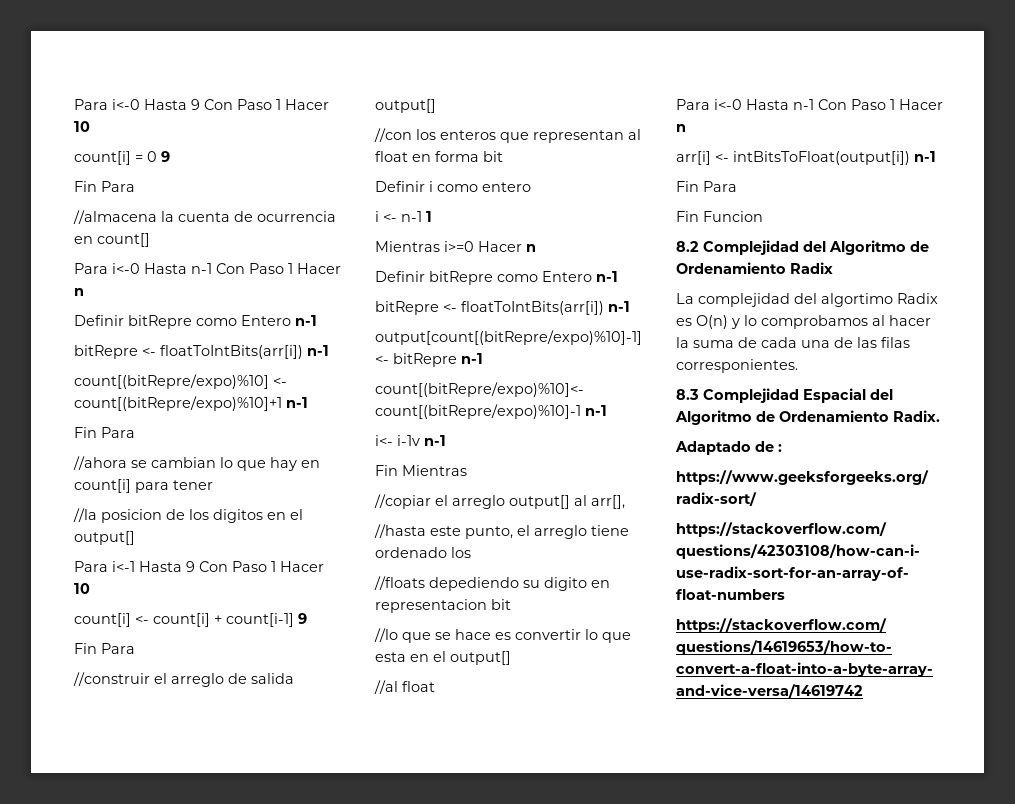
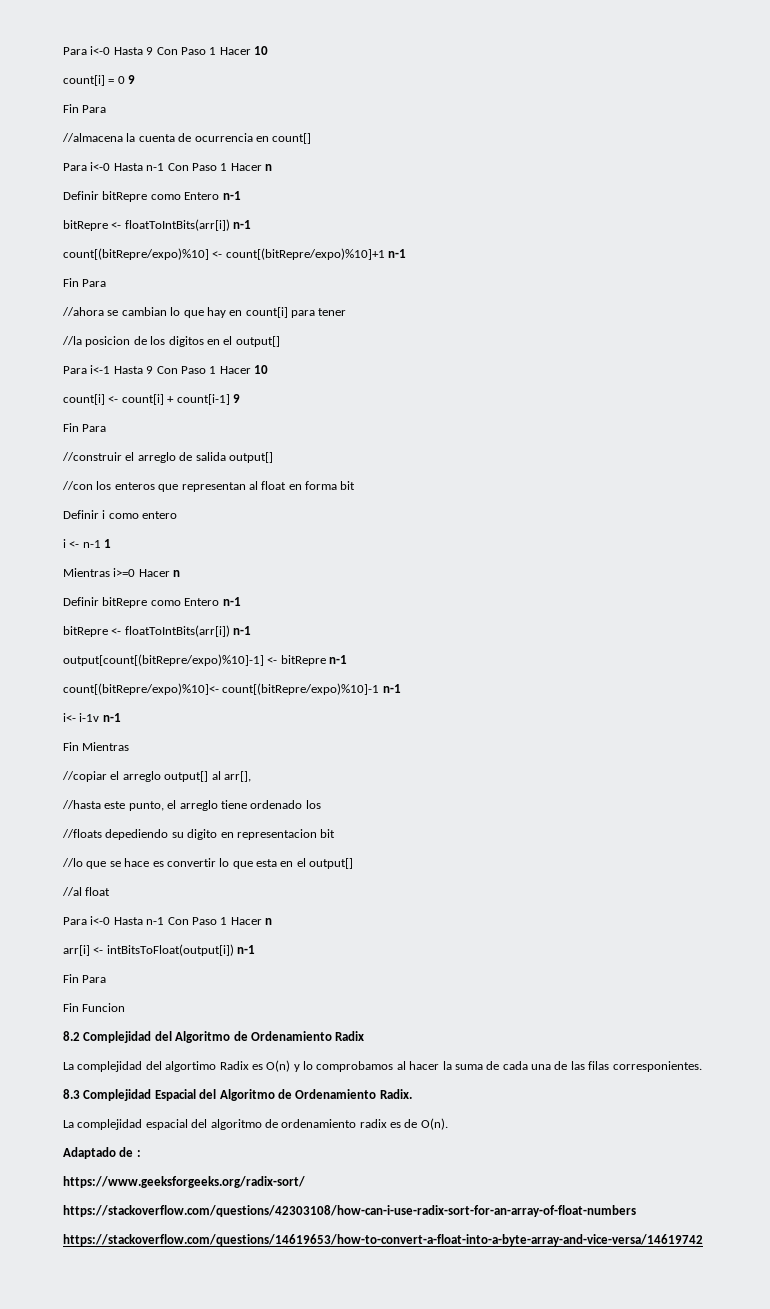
+ La complejidad espacial del algoritmo de ordenamiento radix es de O(n).

